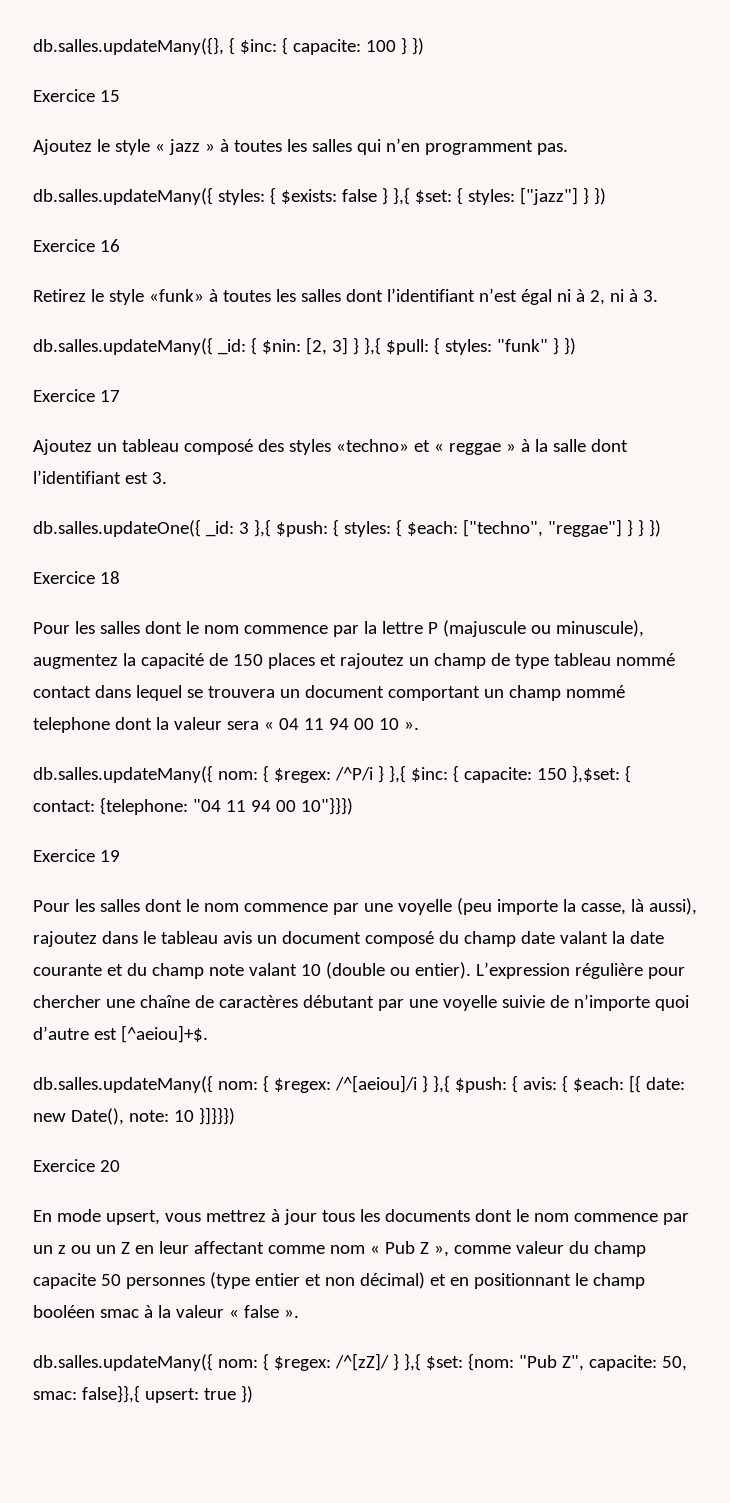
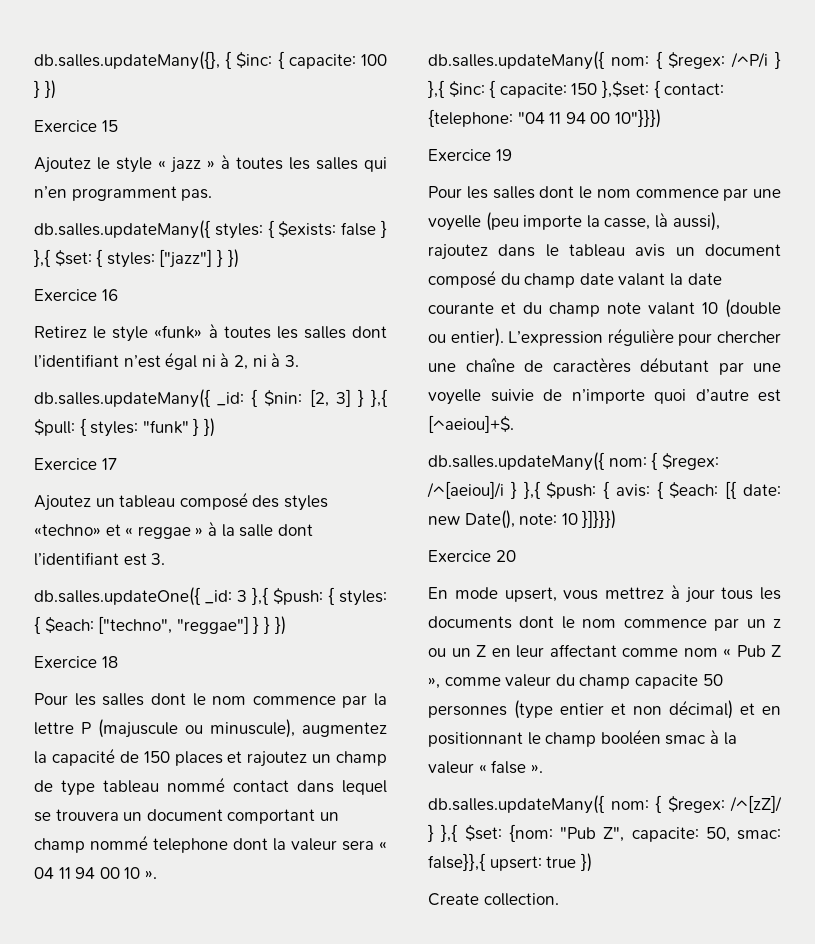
+ Create collection.

